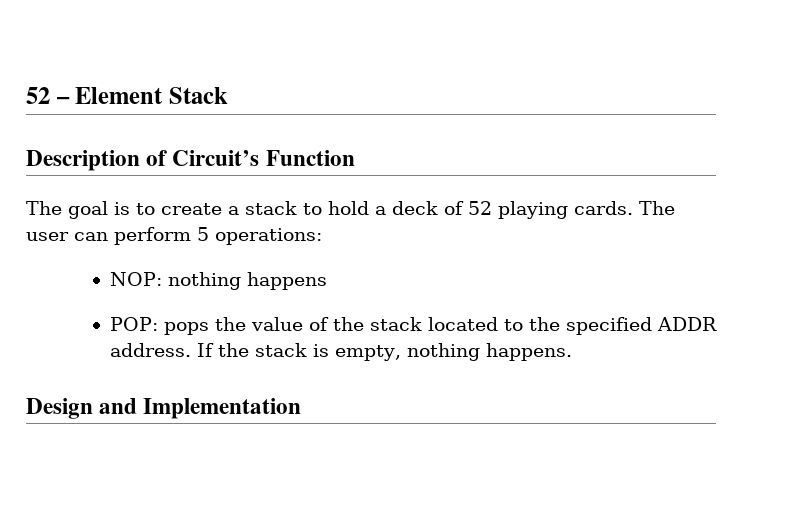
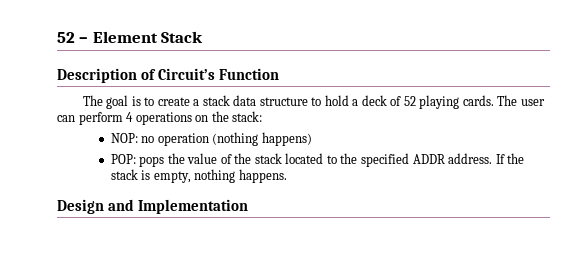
- The goal is to create a stack to hold a deck of 52 playing cards.
+ The goal is to create a stack data structure to hold a deck of 52 playing cards.
- The user can perform 5 operations:
- NOP: nothing happens
+ The user can perform 4 operations on the stack:
+ NOP: no operation (nothing happens)

